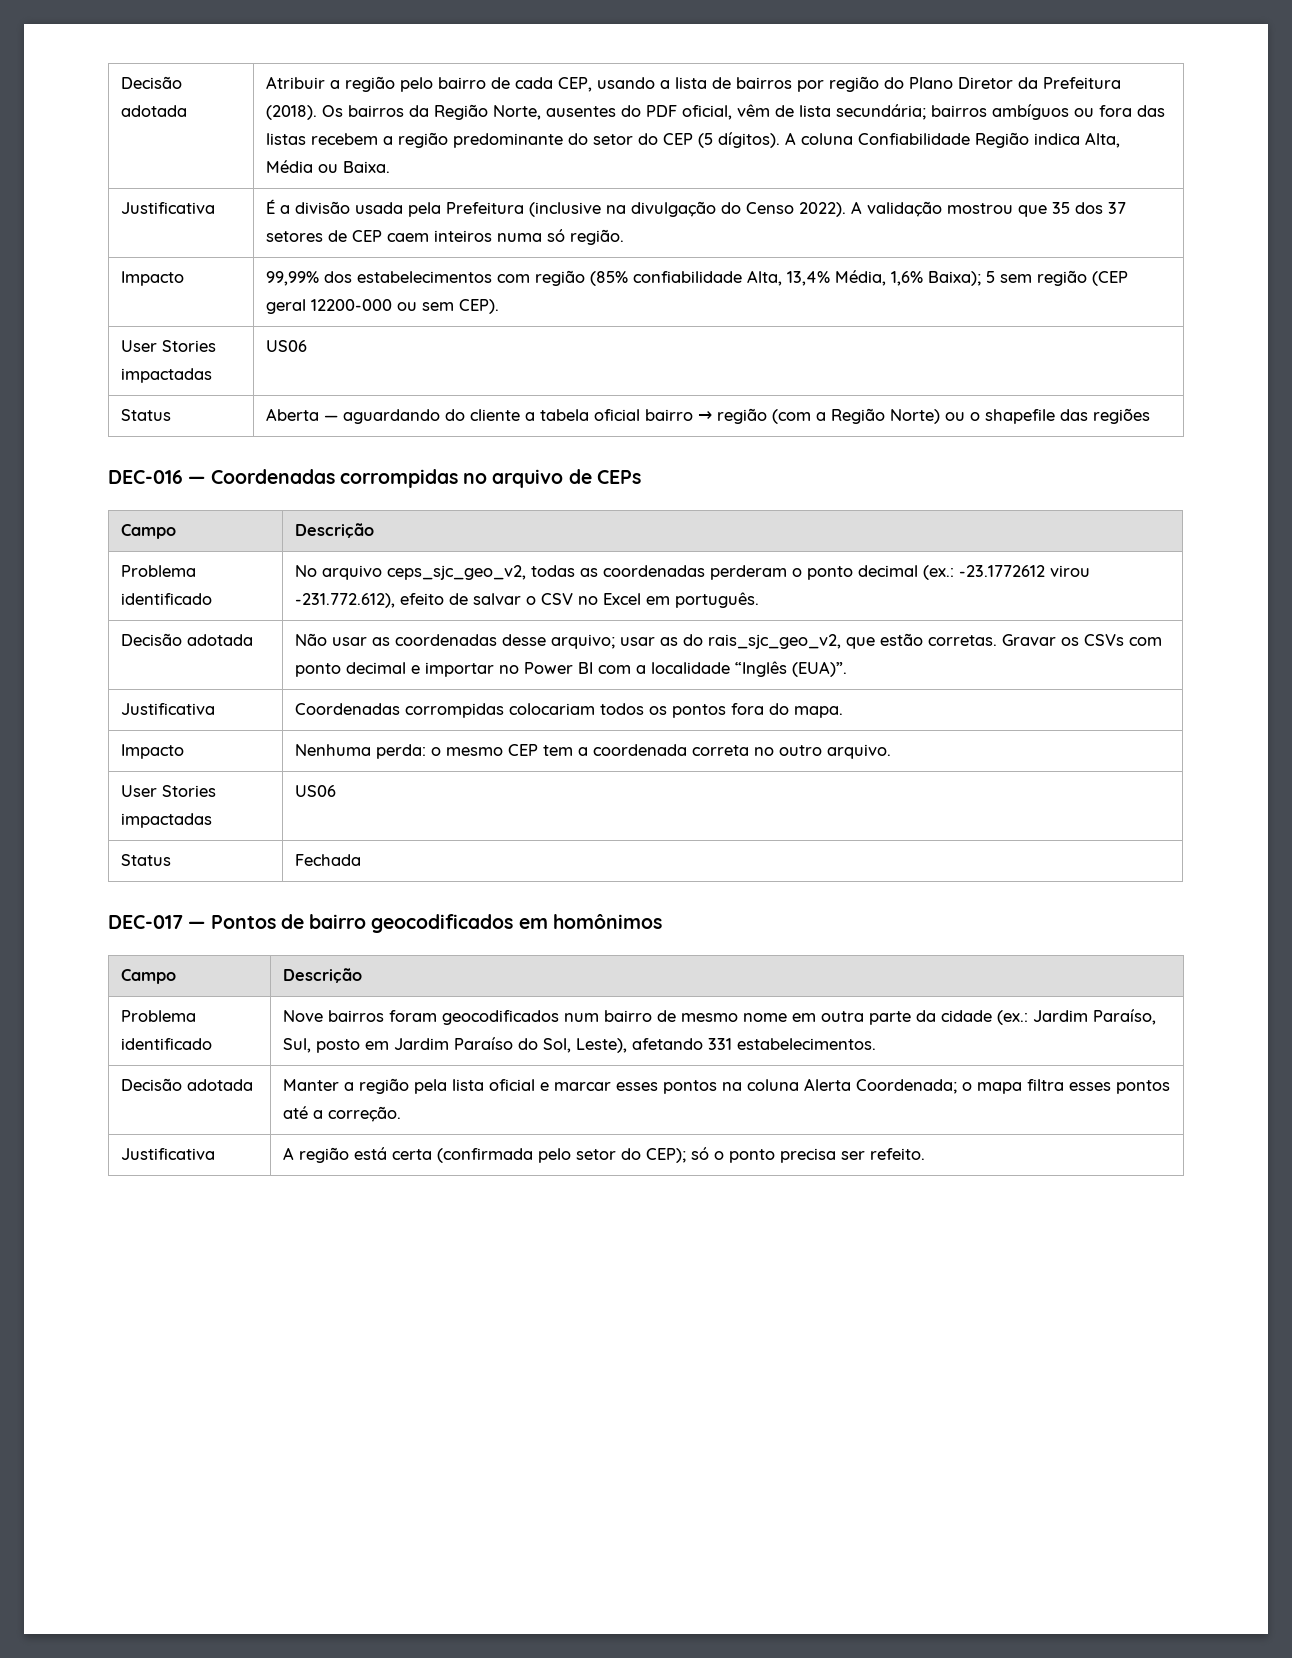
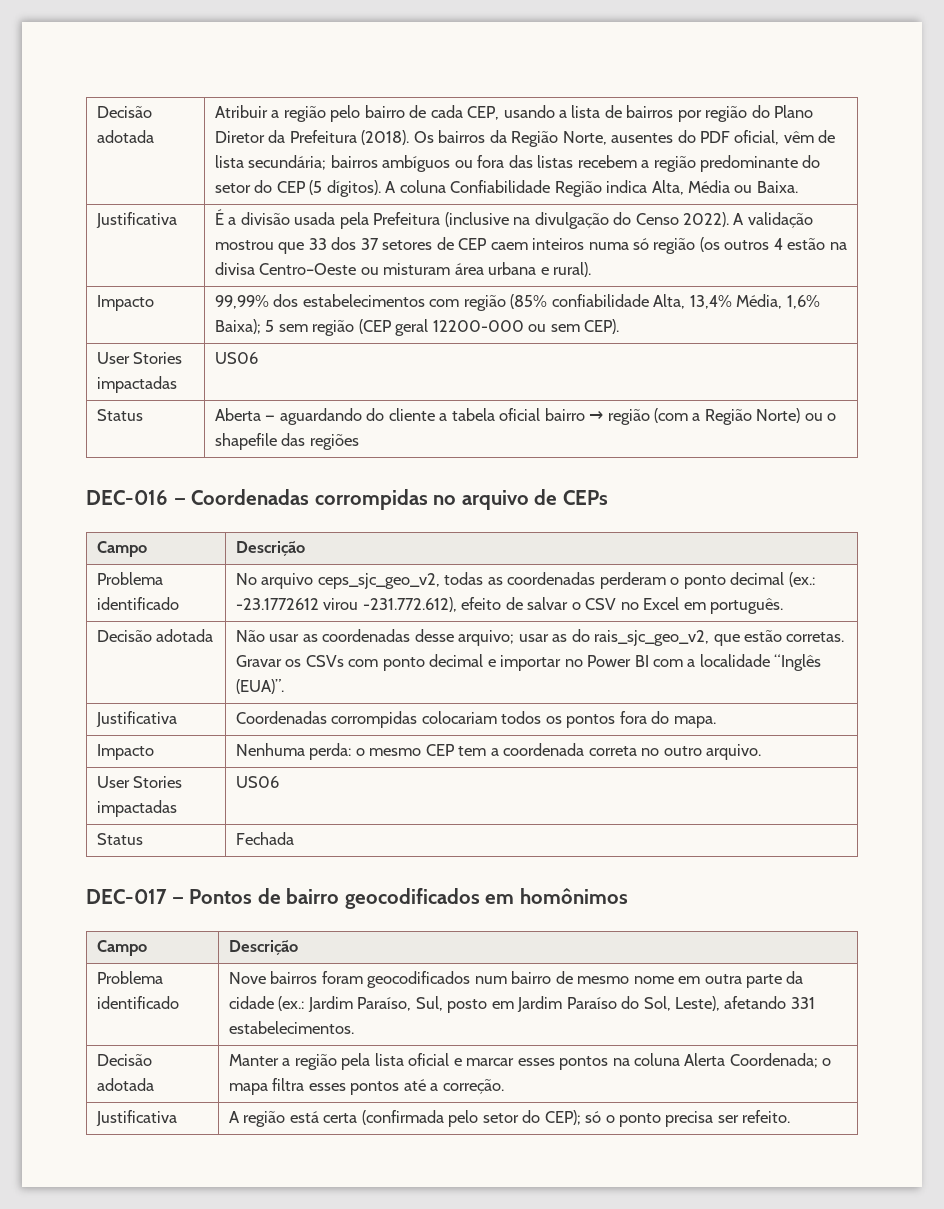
- A validação mostrou que 35 dos 37 setores de CEP caem inteiros numa só região.
+ A validação mostrou que 33 dos 37 setores de CEP caem inteiros numa só região (os outros 4 estão na divisa Centro–Oeste ou misturam área urbana e rural).

